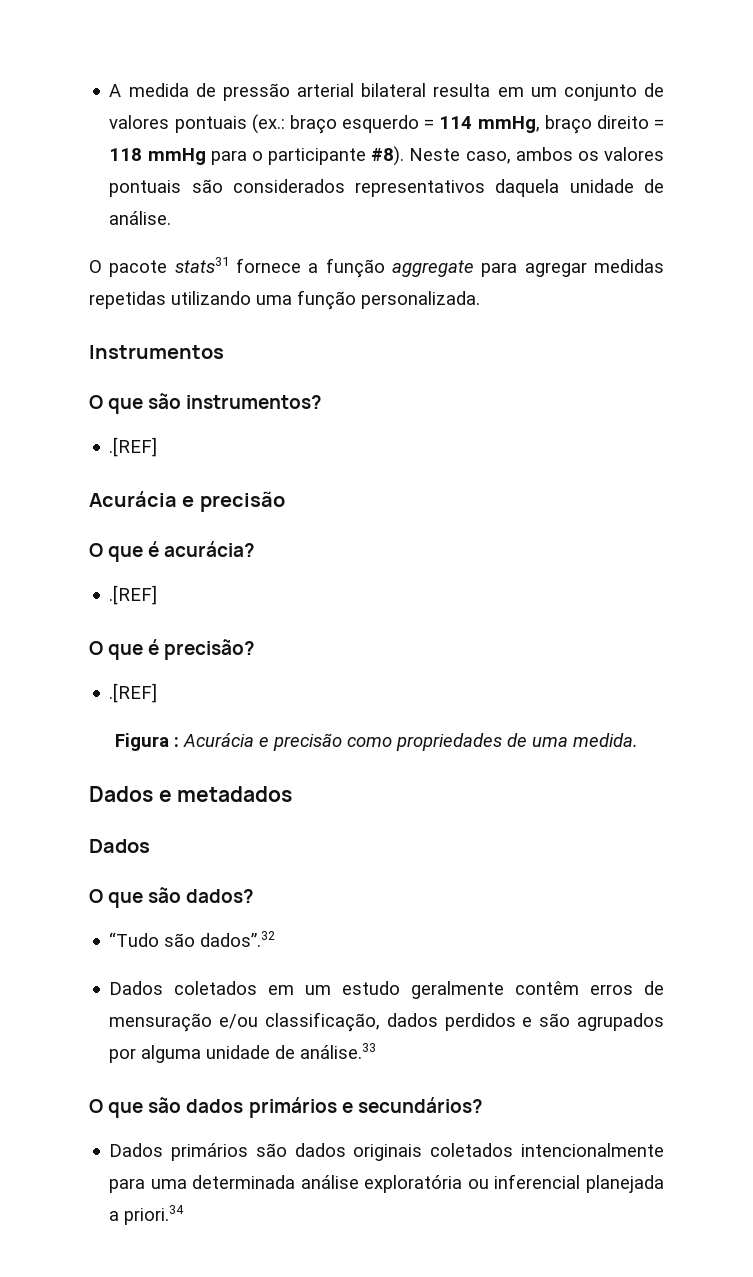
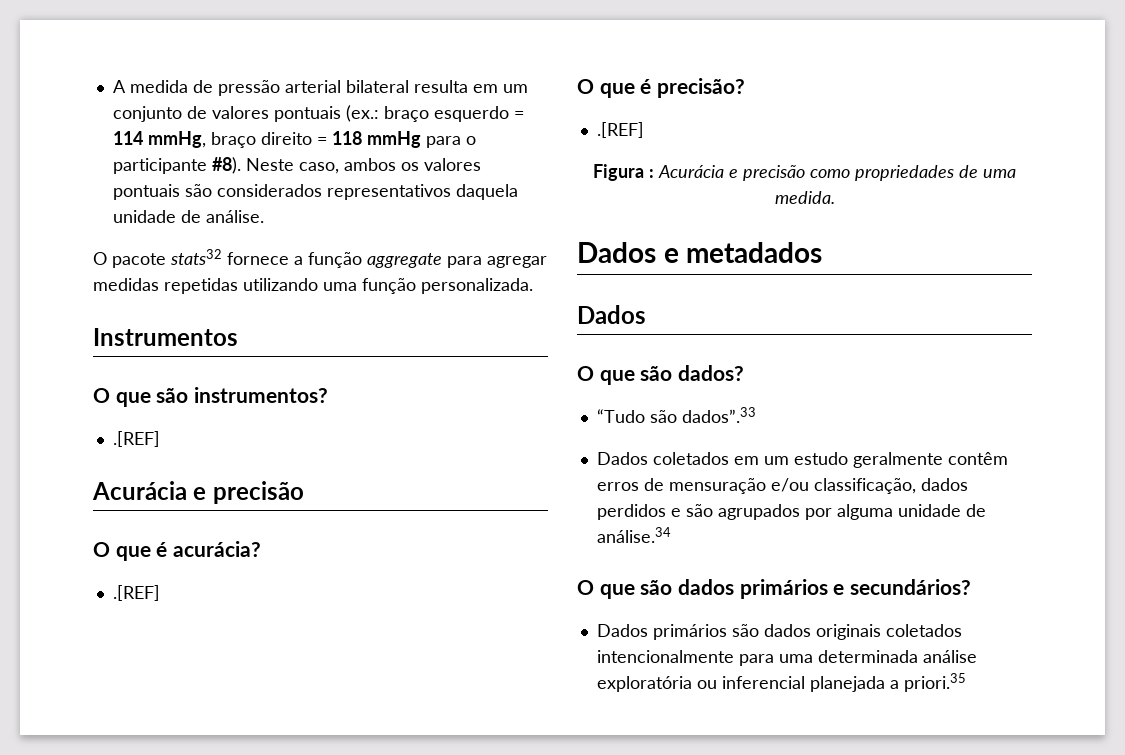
- O pacote stats31 fornece a função aggregate para agregar medidas repetidas utilizando uma função personalizada.
+ O pacote stats32 fornece a função aggregate para agregar medidas repetidas utilizando uma função personalizada.
- “Tudo são dados”.32
+ “Tudo são dados”.33
- Dados coletados em um estudo geralmente contêm erros de mensuração e/ou classificação, dados perdidos e são agrupados por alguma unidade de análise.33
+ Dados coletados em um estudo geralmente contêm erros de mensuração e/ou classificação, dados perdidos e são agrupados por alguma unidade de análise.34
- Dados primários são dados originais coletados intencionalmente para uma determinada análise exploratória ou inferencial planejada a priori.34
+ Dados primários são dados originais coletados intencionalmente para uma determinada análise exploratória ou inferencial planejada a priori.35

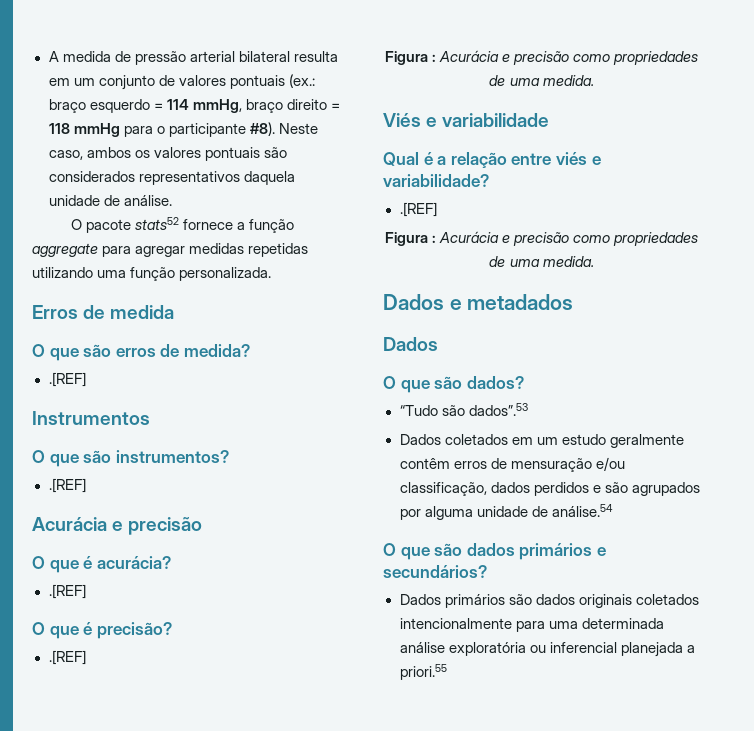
- O pacote stats32 fornece a função aggregate para agregar medidas repetidas utilizando uma função personalizada.
+ O pacote stats52 fornece a função aggregate para agregar medidas repetidas utilizando uma função personalizada.
+ Erros de medida
+ O que são erros de medida?
+ .[REF]
+ Viés e variabilidade
+ Qual é a relação entre viés e variabilidade?
+ .[REF]
+ Figura : Acurácia e precisão como propriedades de uma medida.
- “Tudo são dados”.33
+ “Tudo são dados”.53
- Dados coletados em um estudo geralmente contêm erros de mensuração e/ou classificação, dados perdidos e são agrupados por alguma unidade de análise.34
+ Dados coletados em um estudo geralmente contêm erros de mensuração e/ou classificação, dados perdidos e são agrupados por alguma unidade de análise.54
- Dados primários são dados originais coletados intencionalmente para uma determinada análise exploratória ou inferencial planejada a priori.35
+ Dados primários são dados originais coletados intencionalmente para uma determinada análise exploratória ou inferencial planejada a priori.55

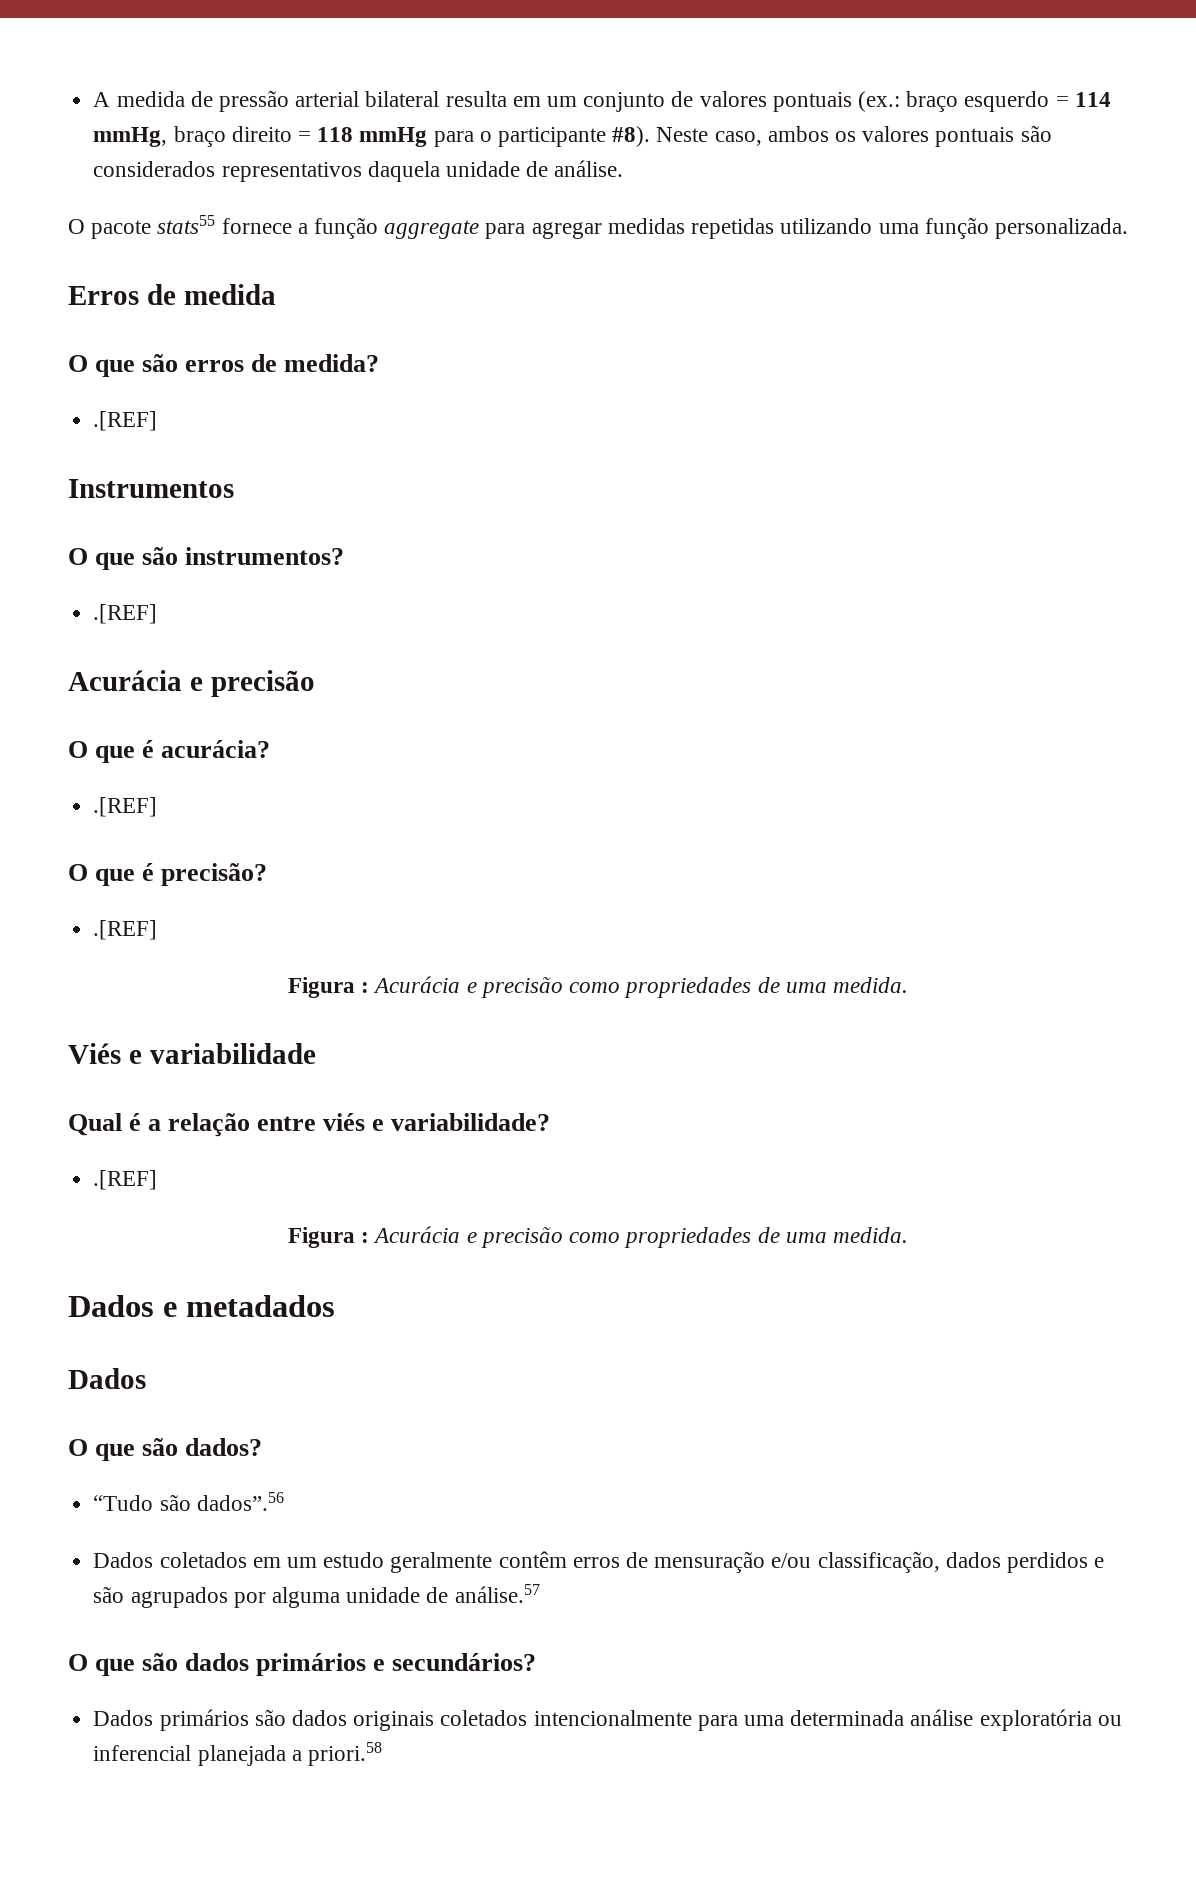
- O pacote stats52 fornece a função aggregate para agregar medidas repetidas utilizando uma função personalizada.
+ O pacote stats55 fornece a função aggregate para agregar medidas repetidas utilizando uma função personalizada.
- “Tudo são dados”.53
+ “Tudo são dados”.56
- Dados coletados em um estudo geralmente contêm erros de mensuração e/ou classificação, dados perdidos e são agrupados por alguma unidade de análise.54
+ Dados coletados em um estudo geralmente contêm erros de mensuração e/ou classificação, dados perdidos e são agrupados por alguma unidade de análise.57
- Dados primários são dados originais coletados intencionalmente para uma determinada análise exploratória ou inferencial planejada a priori.55
+ Dados primários são dados originais coletados intencionalmente para uma determinada análise exploratória ou inferencial planejada a priori.58

